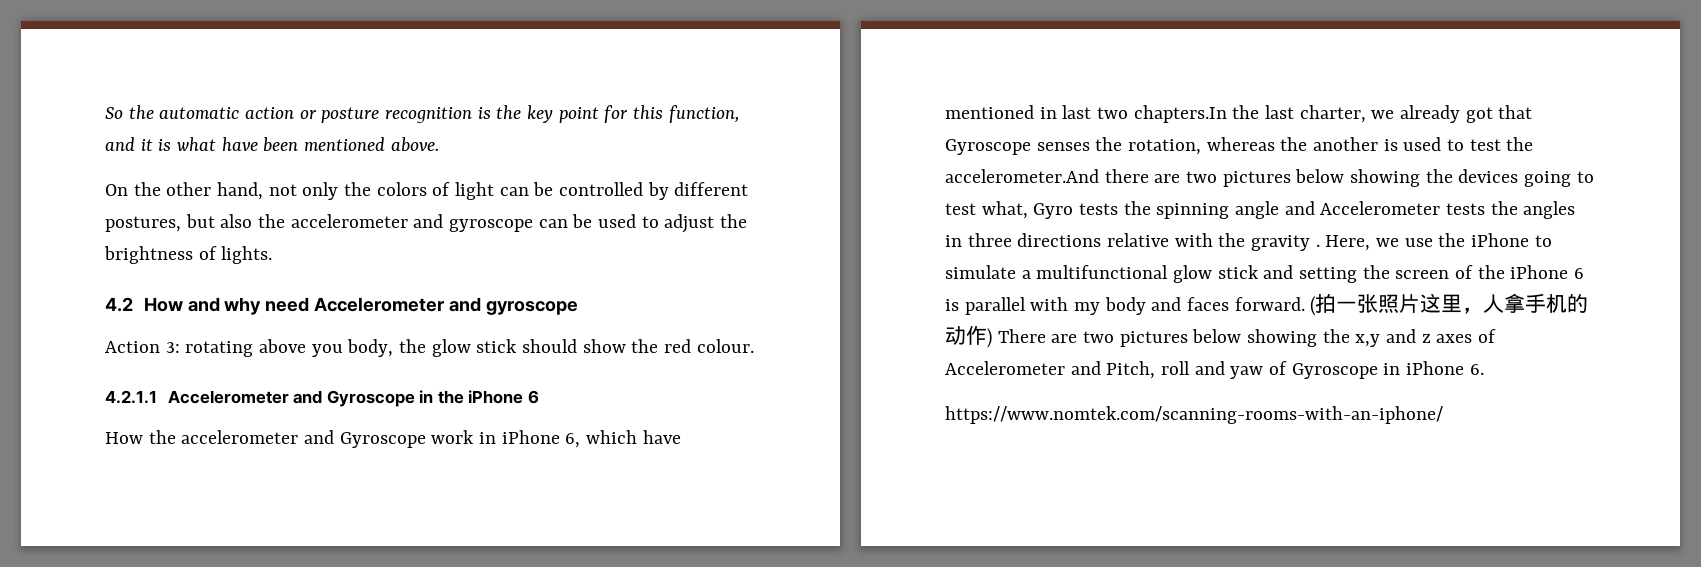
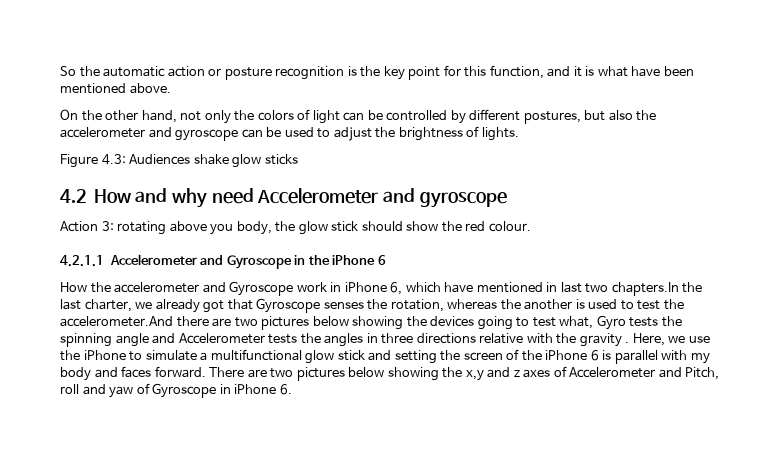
+ Figure 4.3: Audiences shake glow sticks
- (拍一张照片这里，人拿手机的动作) There are two pictures below showing the x,y and z axes of Accelerometer and Pitch, roll and yaw of Gyroscope in iPhone 6.
+ There are two pictures below showing the x,y and z axes of Accelerometer and Pitch, roll and yaw of Gyroscope in iPhone 6.
- https://www.nomtek.com/scanning-rooms-with-an-iphone/

